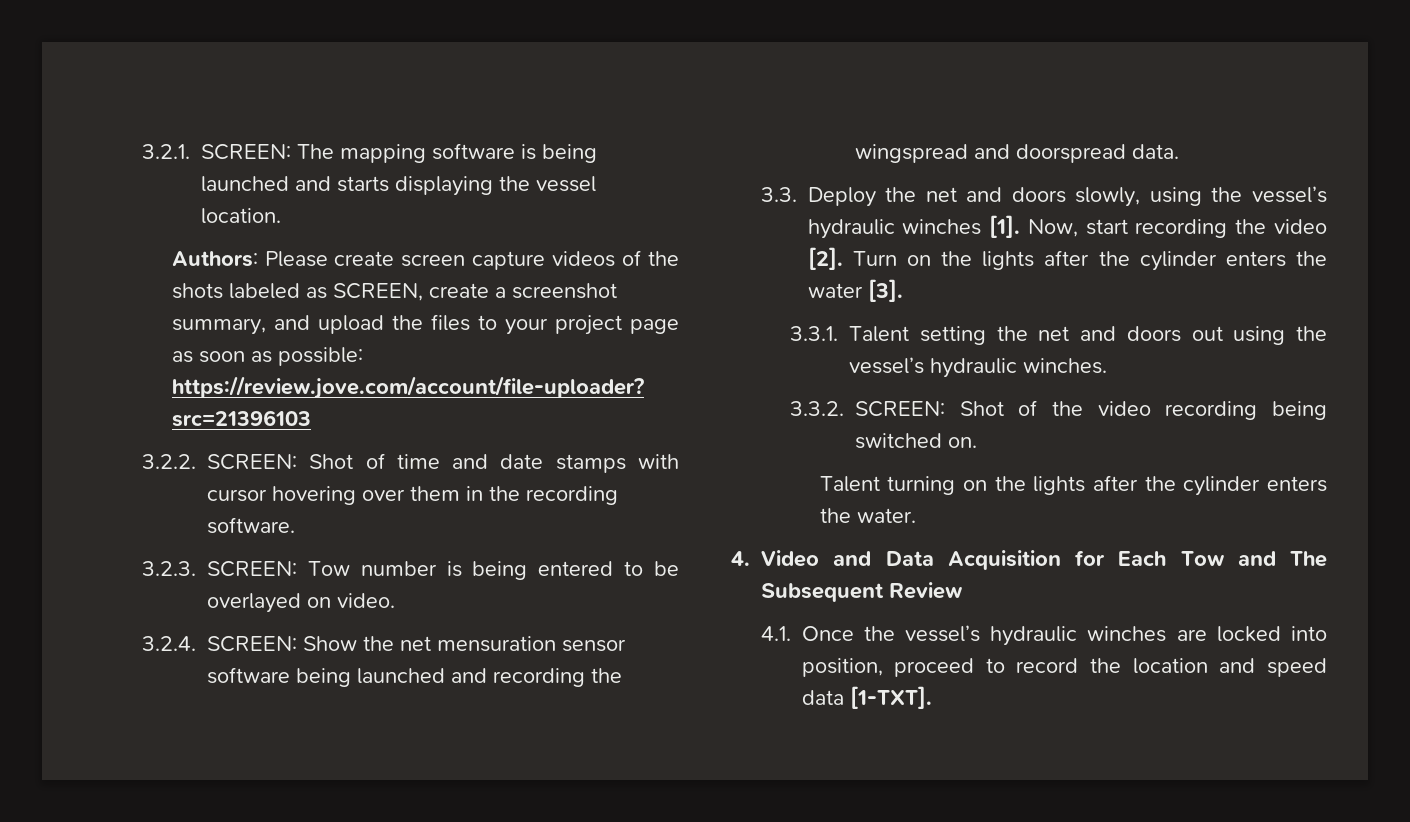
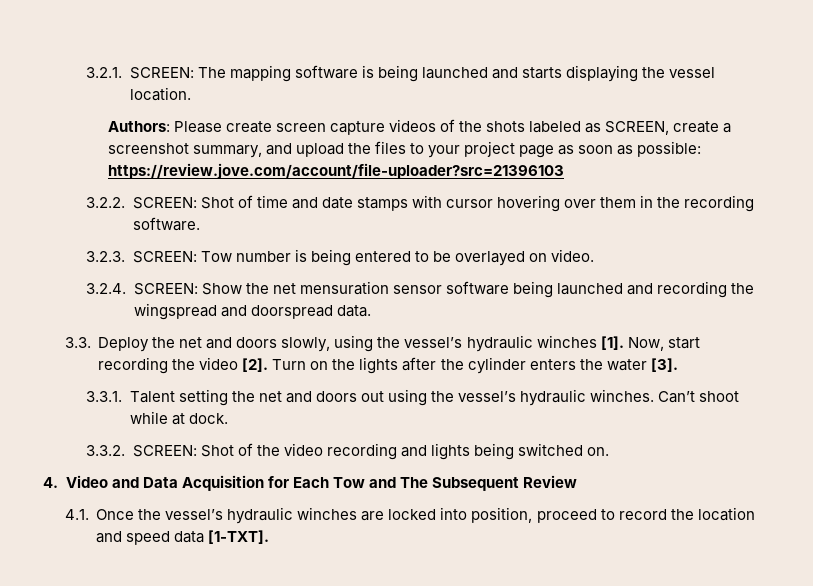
+ Can’t shoot while at dock.
- 3.3.2. SCREEN: Shot of the video recording being switched on.
+ 3.3.2. SCREEN: Shot of the video recording and lights being switched on.
- Talent turning on the lights after the cylinder enters the water.

